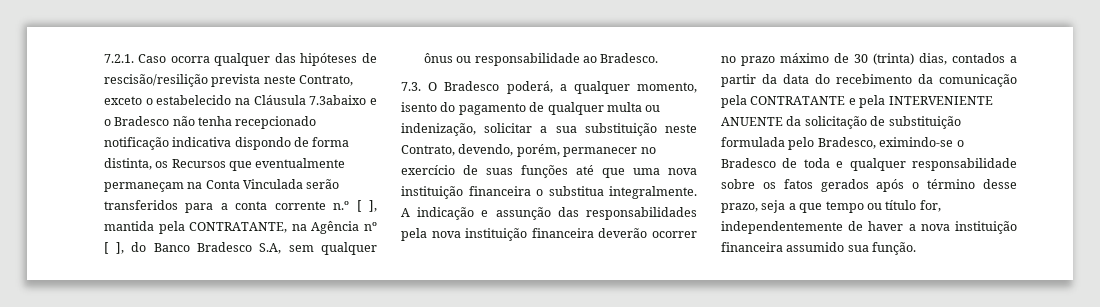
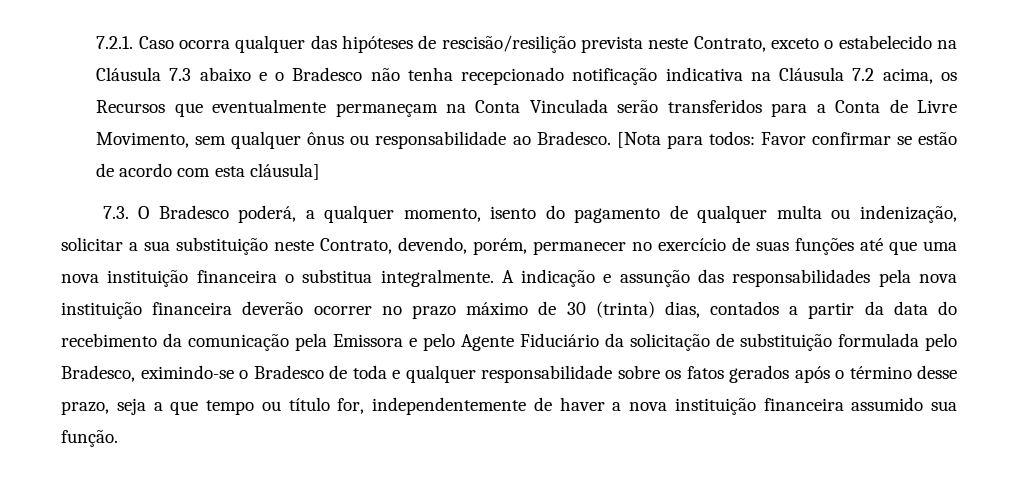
- 7.2.1. Caso ocorra qualquer das hipóteses de rescisão/resilição prevista neste Contrato, exceto o estabelecido na Cláusula 7.3abaixo e o Bradesco não tenha recepcionado notificação indicativa dispondo de forma distinta, os Recursos que eventualmente permaneçam na Conta Vinculada serão transferidos para a conta corrente n.º [ ], mantida pela CONTRATANTE, na Agência nº [ ], do Banco Bradesco S.A, sem qualquer ônus ou responsabilidade ao Bradesco.
+ 7.2.1. Caso ocorra qualquer das hipóteses de rescisão/resilição prevista neste Contrato, exceto o estabelecido na Cláusula 7.3 abaixo e o Bradesco não tenha recepcionado notificação indicativa na Cláusula 7.2 acima, os Recursos que eventualmente permaneçam na Conta Vinculada serão transferidos para a Conta de Livre Movimento, sem qualquer ônus ou responsabilidade ao Bradesco. [Nota para todos: Favor confirmar se estão de acordo com esta cláusula]
- A indicação e assunção das responsabilidades pela nova instituição financeira deverão ocorrer no prazo máximo de 30 (trinta) dias, contados a partir da data do recebimento da comunicação pela CONTRATANTE e pela INTERVENIENTE ANUENTE da solicitação de substituição formulada pelo Bradesco, eximindo-se o Bradesco de toda e qualquer responsabilidade sobre os fatos gerados após o término desse prazo, seja a que tempo ou título for, independentemente de haver a nova instituição financeira assumido sua função.
+ A indicação e assunção das responsabilidades pela nova instituição financeira deverão ocorrer no prazo máximo de 30 (trinta) dias, contados a partir da data do recebimento da comunicação pela Emissora e pelo Agente Fiduciário da solicitação de substituição formulada pelo Bradesco, eximindo-se o Bradesco de toda e qualquer responsabilidade sobre os fatos gerados após o término desse prazo, seja a que tempo ou título for, independentemente de haver a nova instituição financeira assumido sua função.

